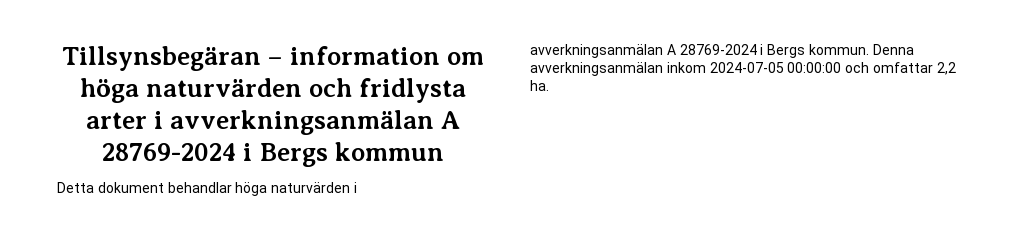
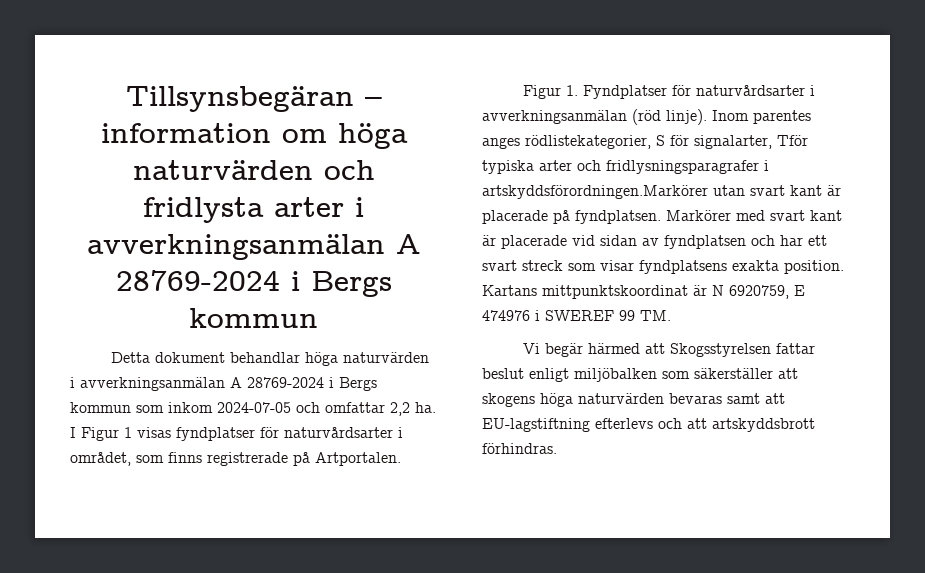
- Detta dokument behandlar höga naturvärden i avverkningsanmälan A 28769-2024 i Bergs kommun. Denna avverkningsanmälan inkom 2024-07-05 00:00:00 och omfattar 2,2 ha.
+ Detta dokument behandlar höga naturvärden i avverkningsanmälan A 28769-2024 i Bergs kommun som inkom 2024-07-05 och omfattar 2,2 ha.
+ I Figur 1 visas fyndplatser för naturvårdsarter i området, som finns registrerade på Artportalen.
+ Figur 1. Fyndplatser för naturvårdsarter i avverkningsanmälan (röd linje). Inom parentes anges rödlistekategorier, S för signalarter, Tför typiska arter och fridlysningsparagrafer i artskyddsförordningen.Markörer utan svart kant är placerade på fyndplatsen. Markörer med svart kant är placerade vid sidan av fyndplatsen och har ett svart streck som visar fyndplatsens exakta position. Kartans mittpunktskoordinat är N 6920759, E 474976 i SWEREF 99 TM.
+ Vi begär härmed att Skogsstyrelsen fattar beslut enligt miljöbalken som säkerställer att skogens höga naturvärden bevaras samt att EU-lagstiftning efterlevs och att artskyddsbrott förhindras.

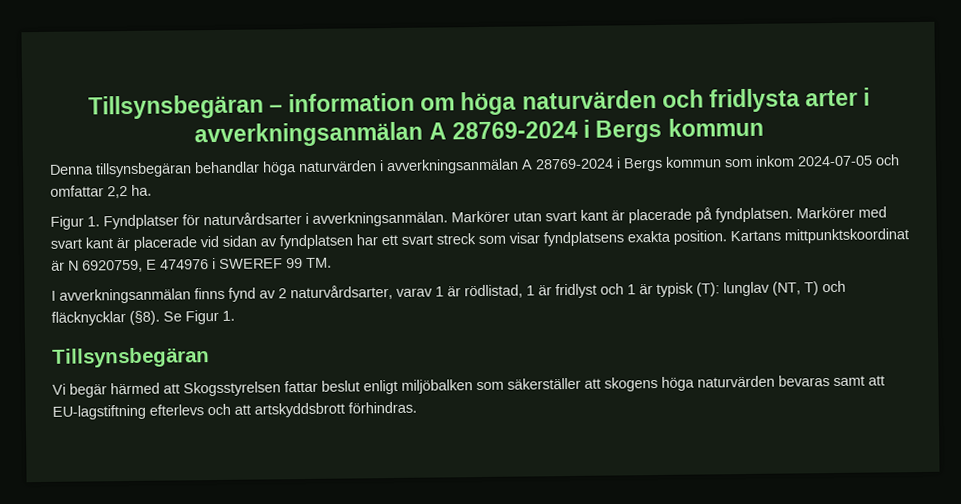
- Detta dokument behandlar höga naturvärden i avverkningsanmälan A 28769-2024 i Bergs kommun som inkom 2024-07-05 och omfattar 2,2 ha. I Figur 1 visas fyndplatser för naturvårdsarter i området, som finns registrerade på Artportalen.
+ Denna tillsynsbegäran behandlar höga naturvärden i avverkningsanmälan A 28769-2024 i Bergs kommun som inkom 2024-07-05 och omfattar 2,2 ha.
- Figur 1. Fyndplatser för naturvårdsarter i avverkningsanmälan (röd linje). Inom parentes anges rödlistekategorier, S för signalarter, Tför typiska arter och fridlysningsparagrafer i artskyddsförordningen.Markörer utan svart kant är placerade på fyndplatsen.
+ Figur 1. Fyndplatser för naturvårdsarter i avverkningsanmälan. Markörer utan svart kant är placerade på fyndplatsen.
- Markörer med svart kant är placerade vid sidan av fyndplatsen och har ett svart streck som visar fyndplatsens exakta position.
+ Markörer med svart kant är placerade vid sidan av fyndplatsen har ett svart streck som visar fyndplatsens exakta position.
+ I avverkningsanmälan finns fynd av 2 naturvårdsarter, varav 1 är rödlistad, 1 är fridlyst och 1 är typisk (T): lunglav (NT, T) och fläcknycklar (§8). Se Figur 1.
+ Tillsynsbegäran

